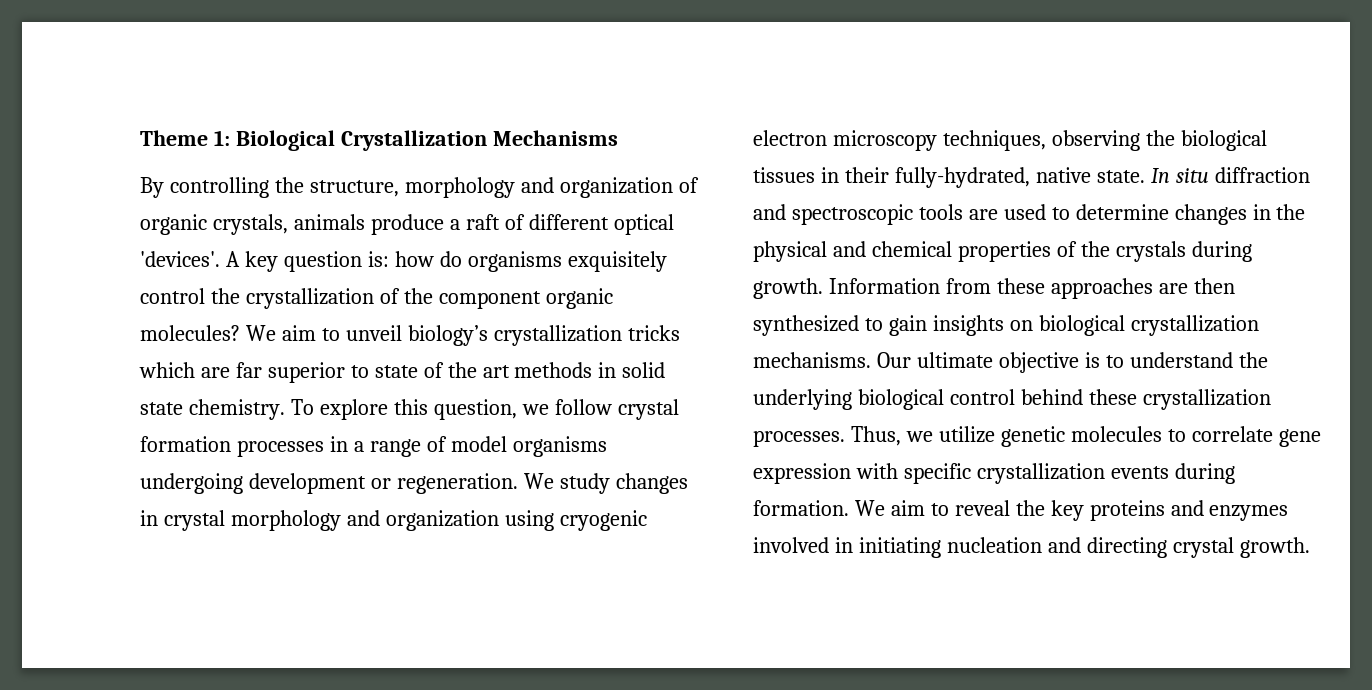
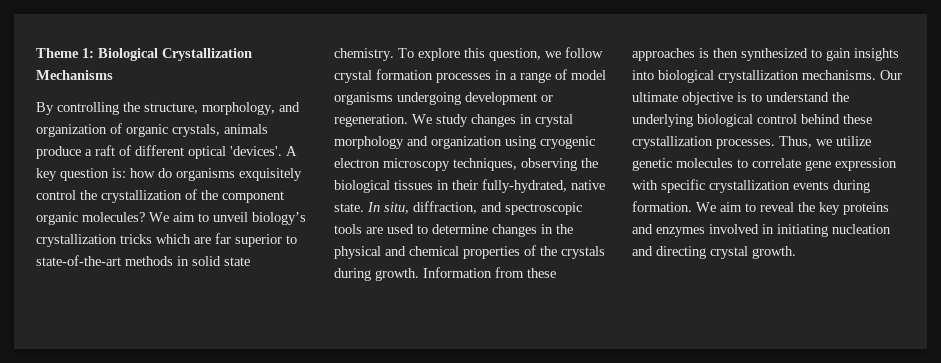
- By controlling the structure, morphology and organization of organic crystals, animals produce a raft of different optical 'devices'.
+ By controlling the structure, morphology, and organization of organic crystals, animals produce a raft of different optical 'devices'.
- We aim to unveil biology’s crystallization tricks which are far superior to state of the art methods in solid state chemistry.
+ We aim to unveil biology’s crystallization tricks which are far superior to state-of-the-art methods in solid state chemistry.
- In situ diffraction and spectroscopic tools are used to determine changes in the physical and chemical properties of the crystals during growth.
+ In situ, diffraction, and spectroscopic tools are used to determine changes in the physical and chemical properties of the crystals during growth.
- Information from these approaches are then synthesized to gain insights on biological crystallization mechanisms.
+ Information from these approaches is then synthesized to gain insights into biological crystallization mechanisms.

